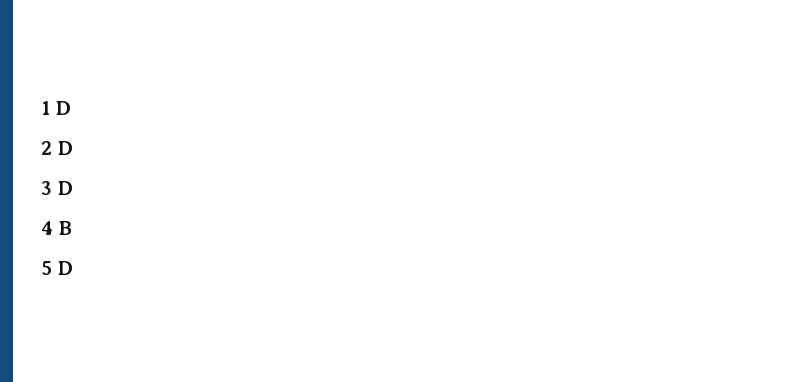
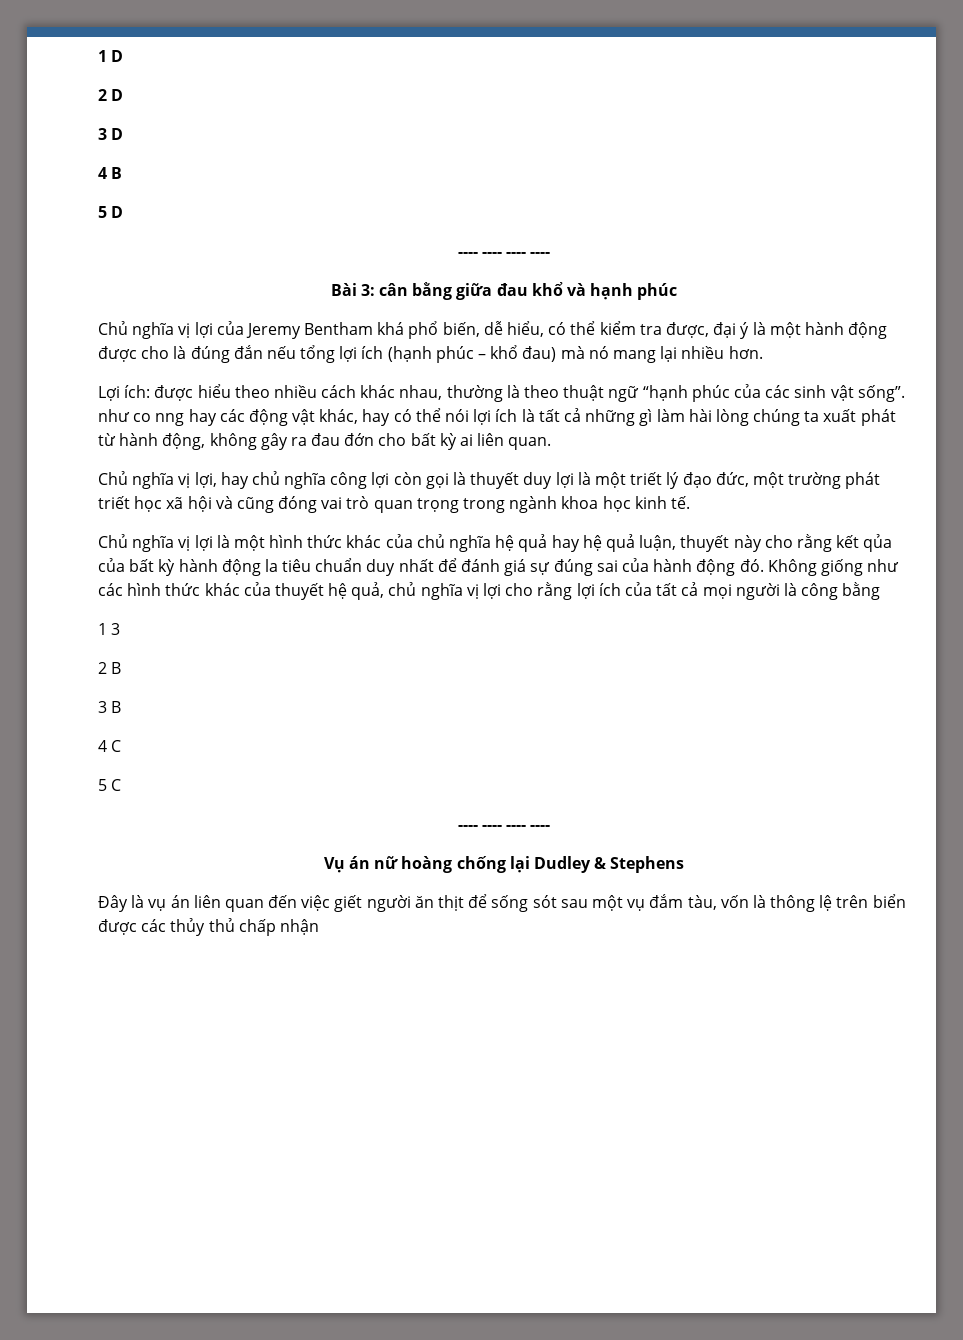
  5 D
+ ---- ---- ---- ----
+ Bài 3: cân bằng giữa đau khổ và hạnh phúc
+ Chủ nghĩa vị lợi của Jeremy Bentham khá phổ biến, dễ hiểu, có thể kiểm tra được, đại ý là một hành động được cho là đúng đắn nếu tổng lợi ích (hạnh phúc – khổ đau) mà nó mang lại nhiều hơn.
+ Lợi ích: được hiểu theo nhiều cách khác nhau, thường là theo thuật ngữ “hạnh phúc của các sinh vật sống”. như co nng hay các động vật khác, hay có thể nói lợi ích là tất cả những gì làm hài lòng chúng ta xuất phát từ hành động, không gây ra đau đớn cho bất kỳ ai liên quan.
+ Chủ nghĩa vị lợi, hay chủ nghĩa công lợi còn gọi là thuyết duy lợi là một triết lý đạo đức, một trường phát triết học xã hội và cũng đóng vai trò quan trọng trong ngành khoa học kinh tế.
+ Chủ nghĩa vị lợi là một hình thức khác của chủ nghĩa hệ quả hay hệ quả luận, thuyết này cho rằng kết qủa của bất kỳ hành động la tiêu chuẩn duy nhất để đánh giá sự đúng sai của hành động đó. Không giống như các hình thức khác của thuyết hệ quả, chủ nghĩa vị lợi cho rằng lợi ích của tất cả mọi người là công bằng
+ 1 3
+ 2 B
+ 3 B
+ 4 C
+ 5 C
+ ---- ---- ---- ----
+ Vụ án nữ hoàng chống lại Dudley & Stephens
+ Đây là vụ án liên quan đến việc giết người ăn thịt để sống sót sau một vụ đắm tàu, vốn là thông lệ trên biển được các thủy thủ chấp nhận

